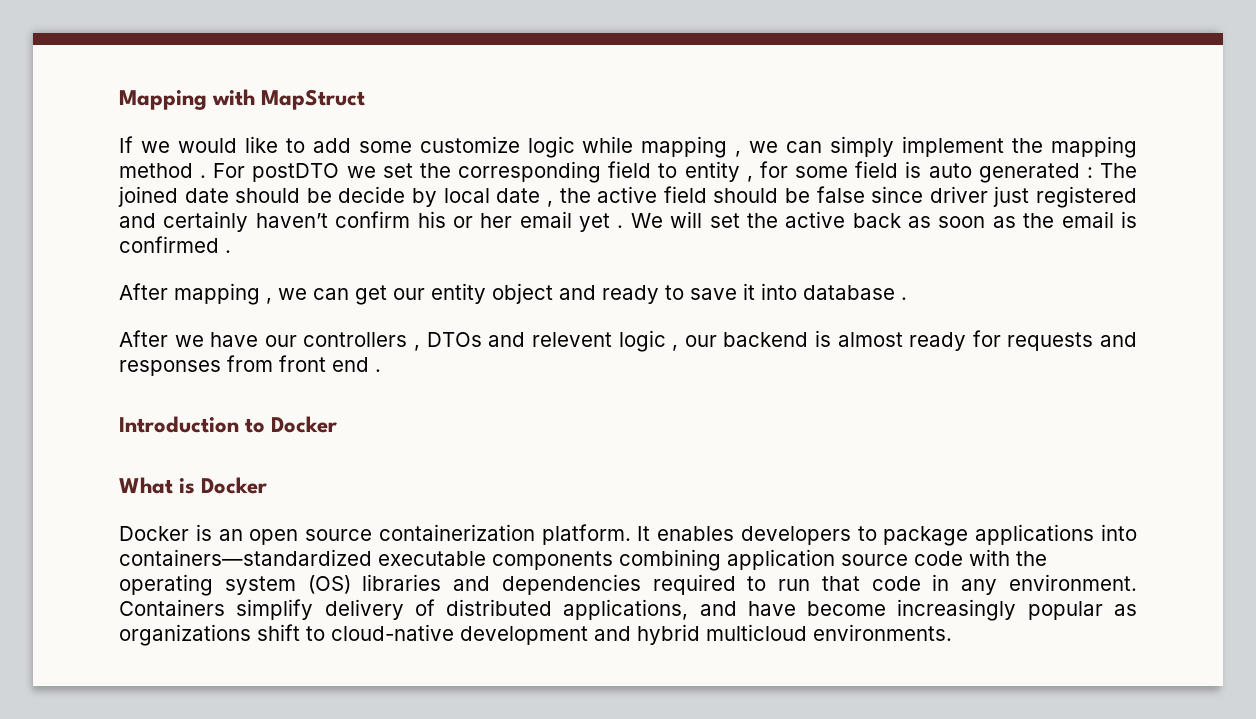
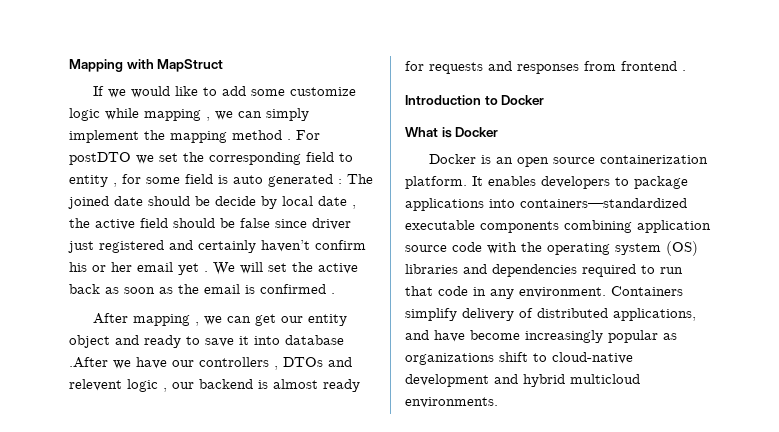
- After mapping , we can get our entity object and ready to save it into database .
- After we have our controllers , DTOs and relevent logic , our backend is almost ready for requests and responses from front end .
+ After mapping , we can get our entity object and ready to save it into database .After we have our controllers , DTOs and relevent logic , our backend is almost ready for requests and responses from frontend .

